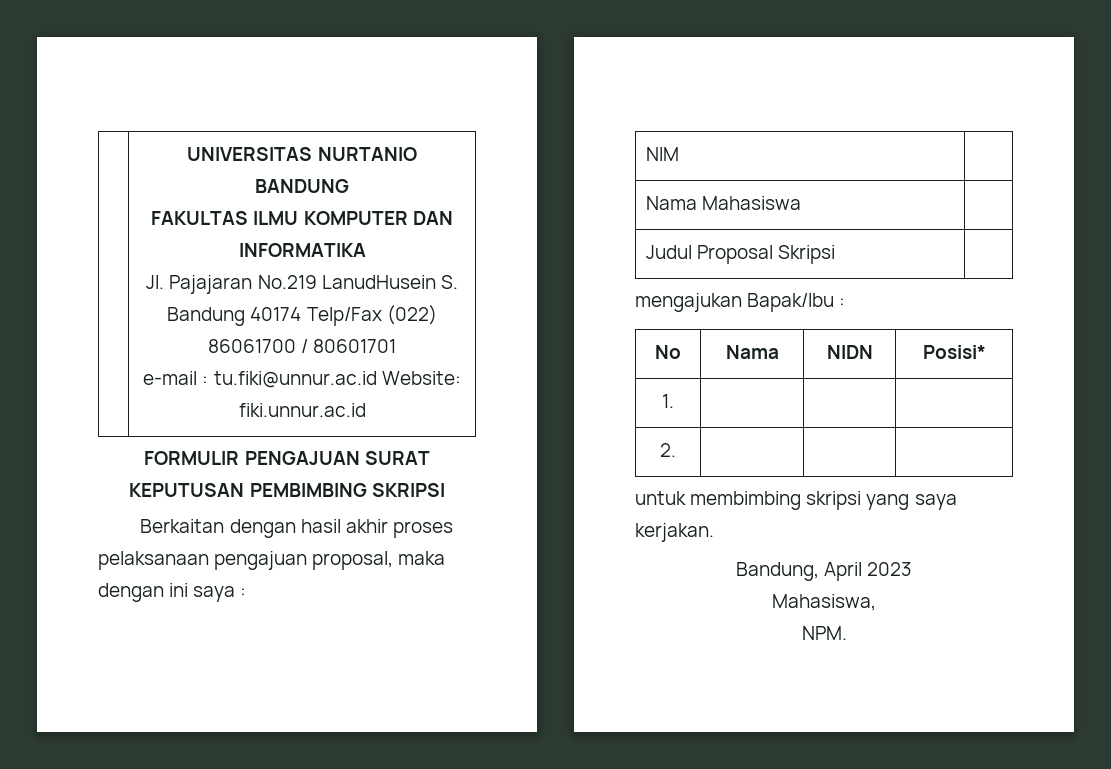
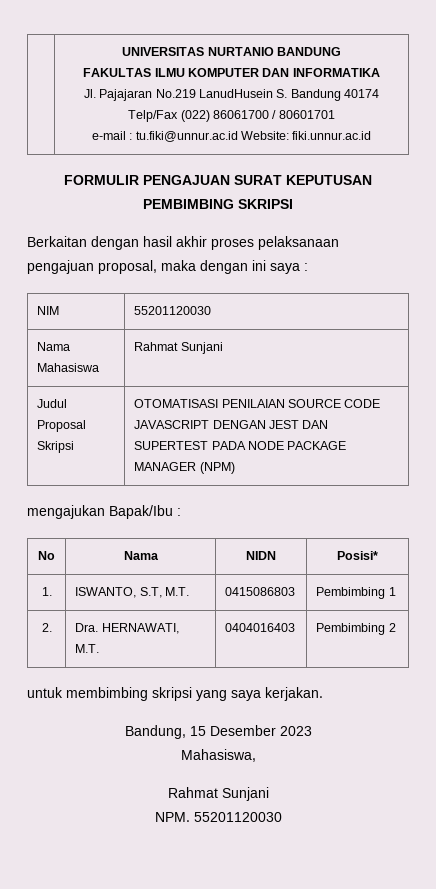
- NIM |
+ NIM | 55201120030
- Nama Mahasiswa |
+ Nama Mahasiswa | Rahmat Sunjani
- Judul Proposal Skripsi |
+ Judul Proposal Skripsi | OTOMATISASI PENILAIAN SOURCE CODE JAVASCRIPT DENGAN JEST DAN SUPERTEST PADA NODE PACKAGE MANAGER (NPM)
- 1. | | |
- 2. | | |
+ 1. | ISWANTO, S.T, M.T. | 0415086803 | Pembimbing 1
+ 2. | Dra. HERNAWATI, M.T. | 0404016403 | Pembimbing 2
- Bandung, April 2023
+ Bandung, 15 Desember 2023
  Mahasiswa,
+ Rahmat Sunjani
- NPM.
+ NPM. 55201120030

